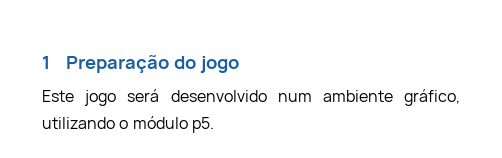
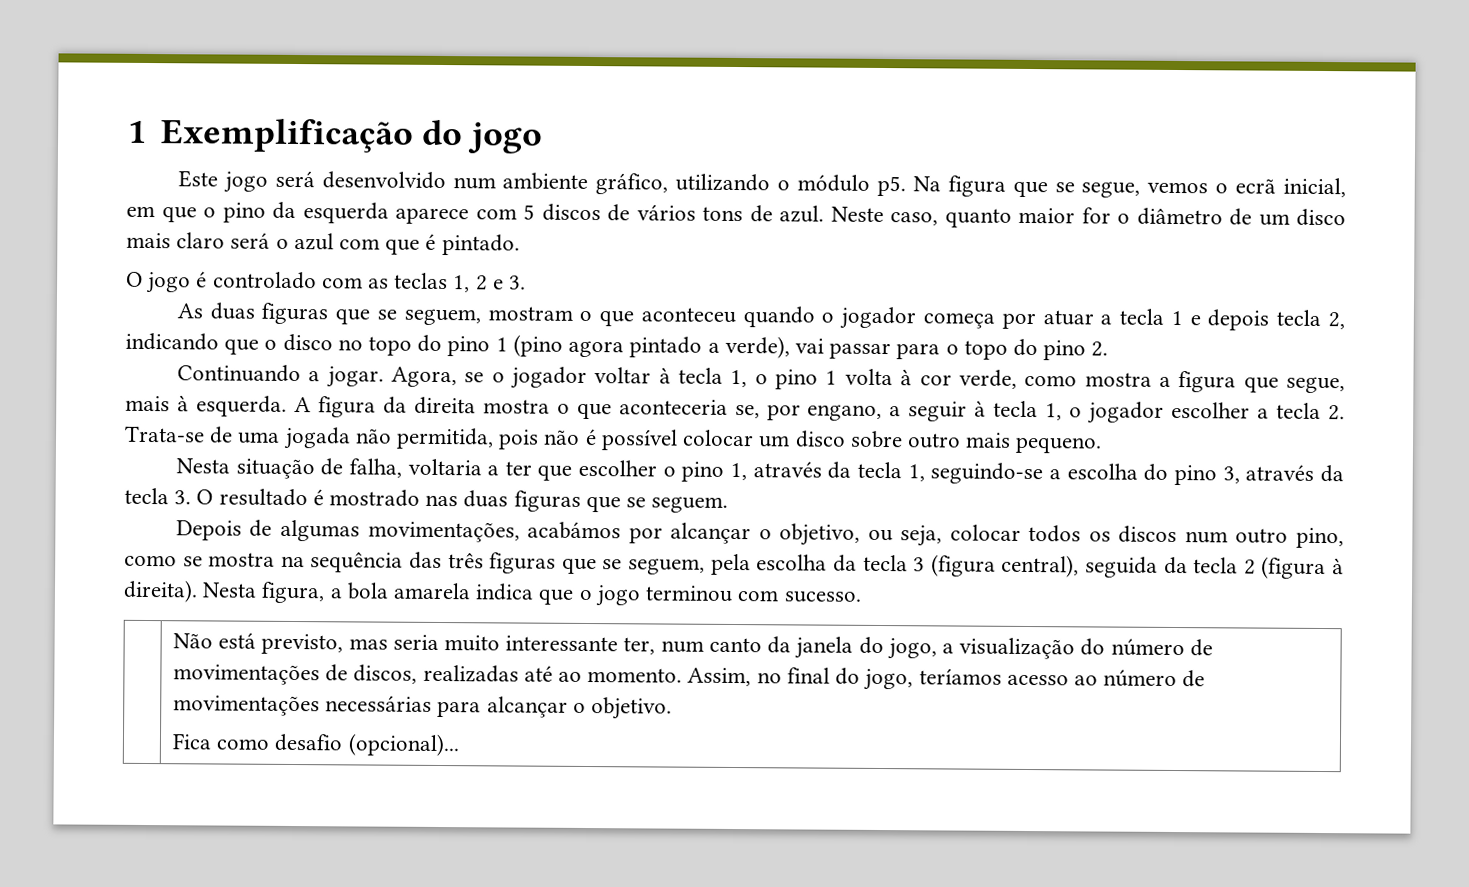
- 1 Preparação do jogo
+ 1 Exemplificação do jogo
+ Na figura que se segue, vemos o ecrã inicial, em que o pino da esquerda aparece com 5 discos de vários tons de azul. Neste caso, quanto maior for o diâmetro de um disco mais claro será o azul com que é pintado.
+ O jogo é controlado com as teclas 1, 2 e 3.
+ As duas figuras que se seguem, mostram o que aconteceu quando o jogador começa por atuar a tecla 1 e depois tecla 2, indicando que o disco no topo do pino 1 (pino agora pintado a verde), vai passar para o topo do pino 2.
+ Continuando a jogar. Agora, se o jogador voltar à tecla 1, o pino 1 volta à cor verde, como mostra a figura que segue, mais à esquerda. A figura da direita mostra o que aconteceria se, por engano, a seguir à tecla 1, o jogador escolher a tecla 2. Trata-se de uma jogada não permitida, pois não é possível colocar um disco sobre outro mais pequeno.
+ Nesta situação de falha, voltaria a ter que escolher o pino 1, através da tecla 1, seguindo-se a escolha do pino 3, através da tecla 3. O resultado é mostrado nas duas figuras que se seguem.
+ Depois de algumas movimentações, acabámos por alcançar o objetivo, ou seja, colocar todos os discos num outro pino, como se mostra na sequência das três figuras que se seguem, pela escolha da tecla 3 (figura central), seguida da tecla 2 (figura à direita). Nesta figura, a bola amarela indica que o jogo terminou com sucesso.
+ | Não está previsto, mas seria muito interessante ter, num canto da janela do jogo, a visualização do número de movimentações de discos, realizadas até ao momento. Assim, no final do jogo, teríamos acesso ao número de movimentações necessárias para alcançar o objetivo.
+ Fica como desafio (opcional)...

